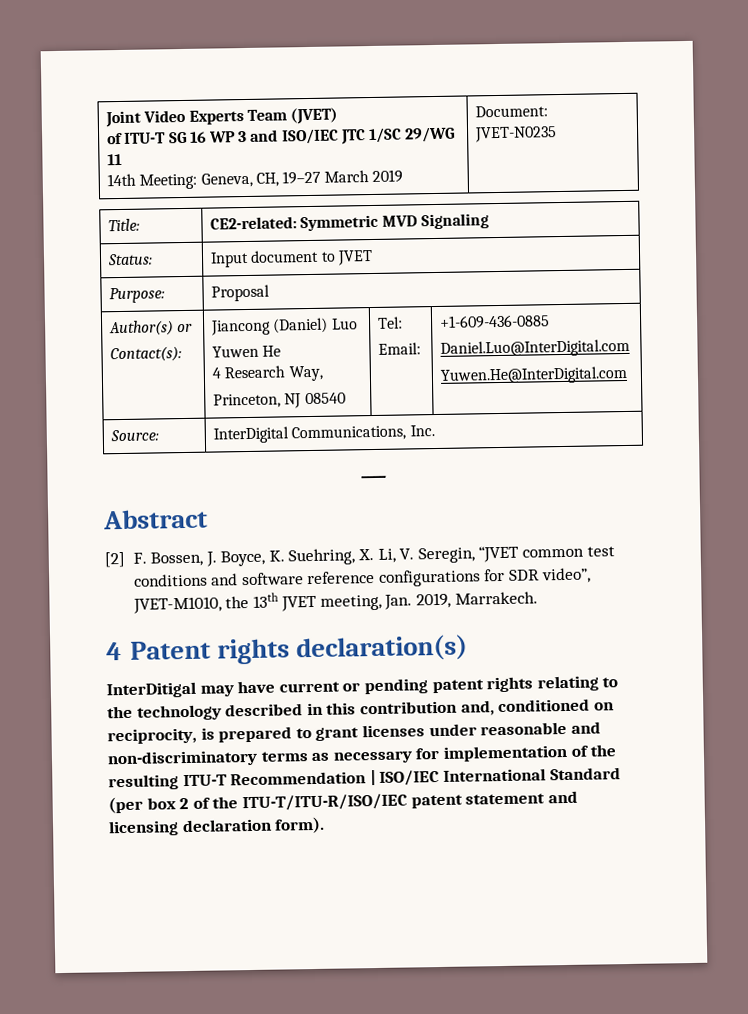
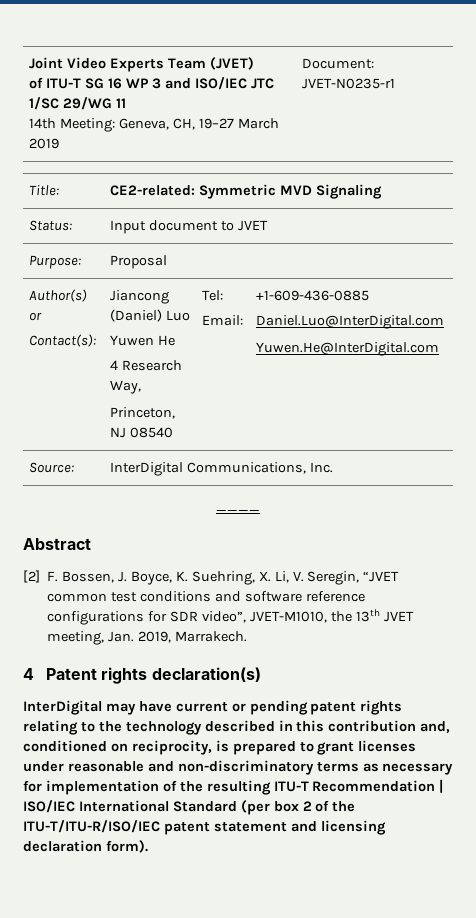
  Joint Video Experts Team (JVET)
  of ITU-T SG 16 WP 3 and ISO/IEC JTC 1/SC 29/WG 11
- 14th Meeting: Geneva, CH, 19–27 March 2019 | Document: JVET-N0235
+ 14th Meeting: Geneva, CH, 19–27 March 2019 | Document: JVET-N0235-r1
- InterDitigal may have current or pending patent rights relating to the technology described in this contribution and, conditioned on reciprocity, is prepared to grant licenses under reasonable and non-discriminatory terms as necessary for implementation of the resulting ITU-T Recommendation | ISO/IEC International Standard (per box 2 of the ITU-T/ITU-R/ISO/IEC patent statement and licensing declaration form).
+ InterDigital may have current or pending patent rights relating to the technology described in this contribution and, conditioned on reciprocity, is prepared to grant licenses under reasonable and non-discriminatory terms as necessary for implementation of the resulting ITU-T Recommendation | ISO/IEC International Standard (per box 2 of the ITU-T/ITU-R/ISO/IEC patent statement and licensing declaration form).

